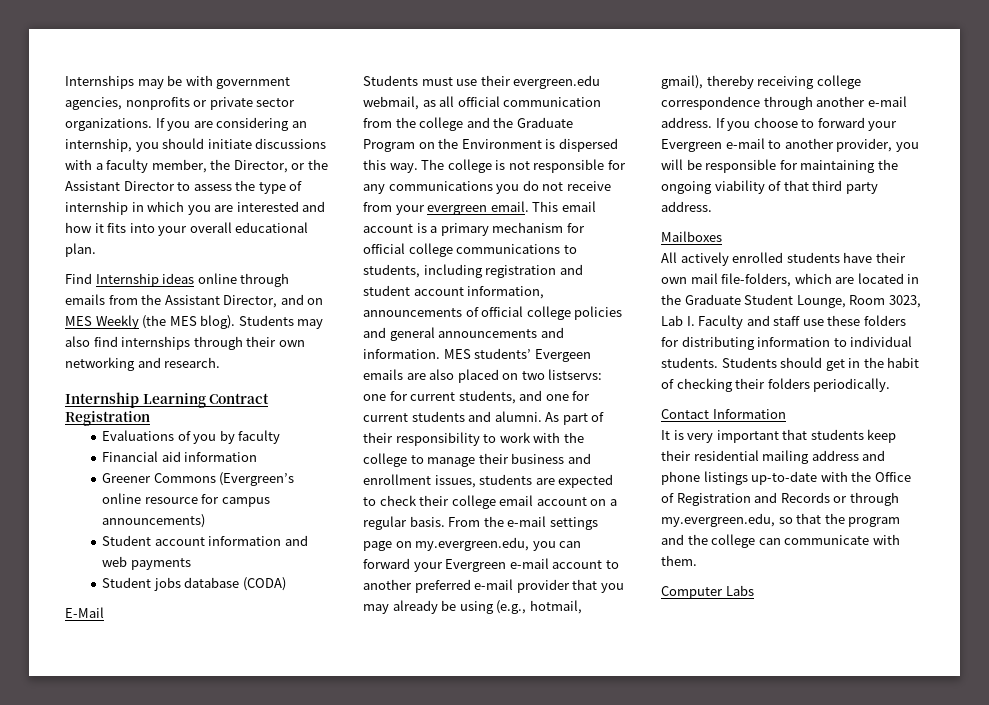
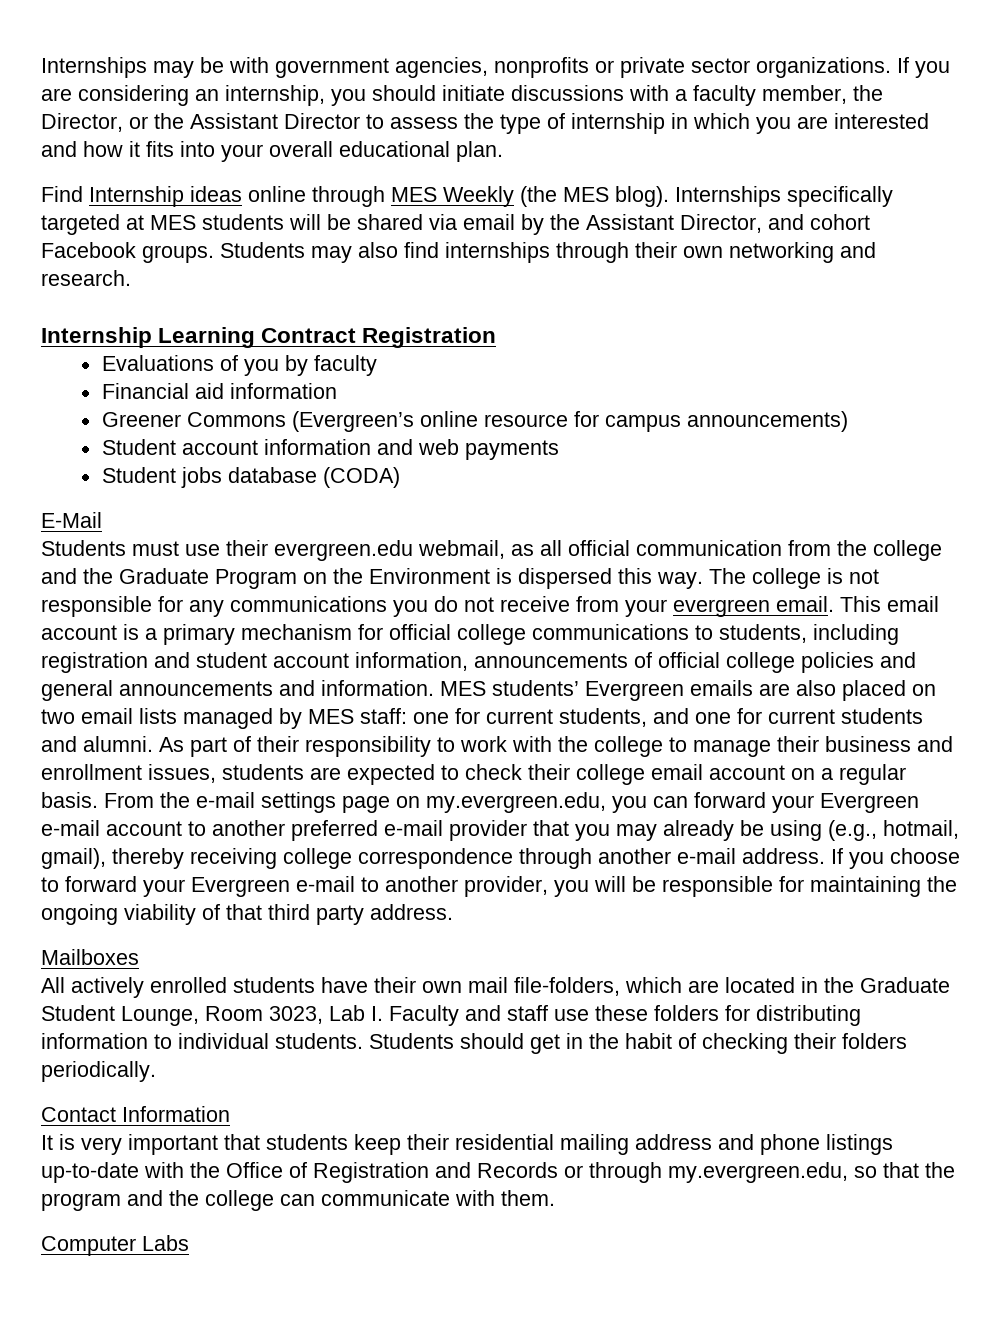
- Find Internship ideas online through emails from the Assistant Director, and on MES Weekly (the MES blog).
+ Find Internship ideas online through MES Weekly (the MES blog).
+ Internships specifically targeted at MES students will be shared via email by the Assistant Director, and cohort Facebook groups.
- MES students’ Evergeen emails are also placed on two listservs: one for current students, and one for current students and alumni.
+ MES students’ Evergreen emails are also placed on two email lists managed by MES staff: one for current students, and one for current students and alumni.

